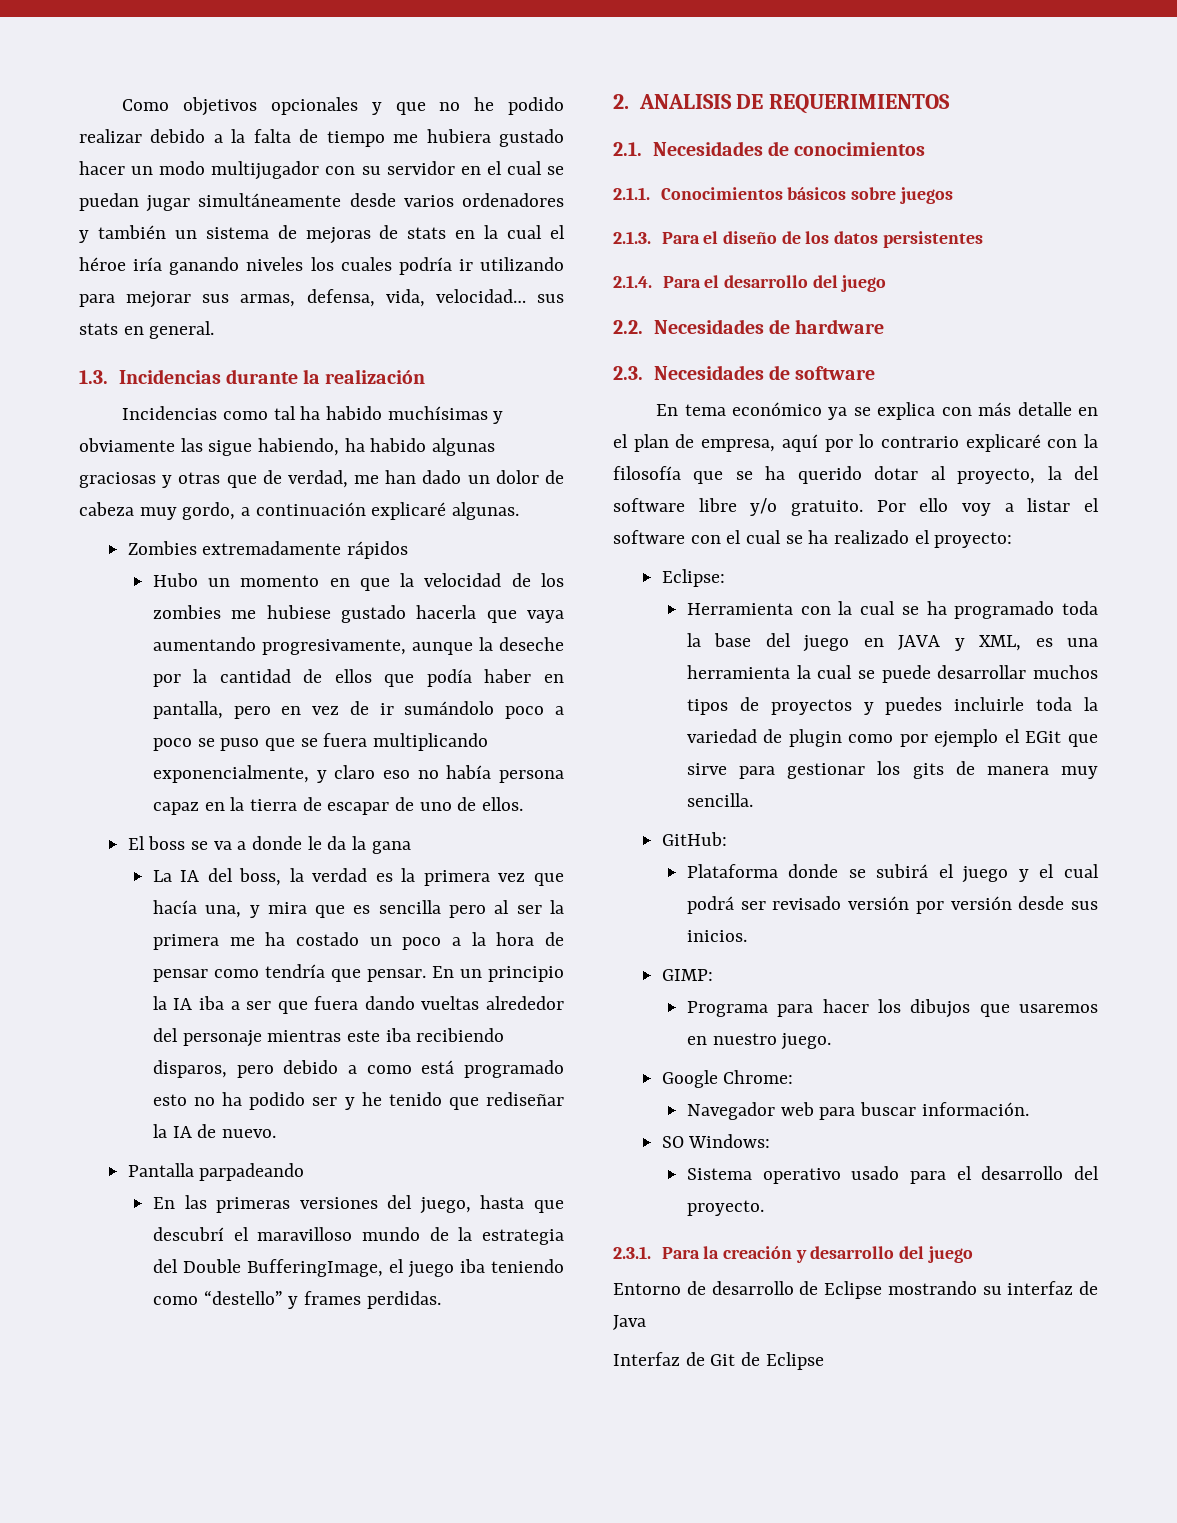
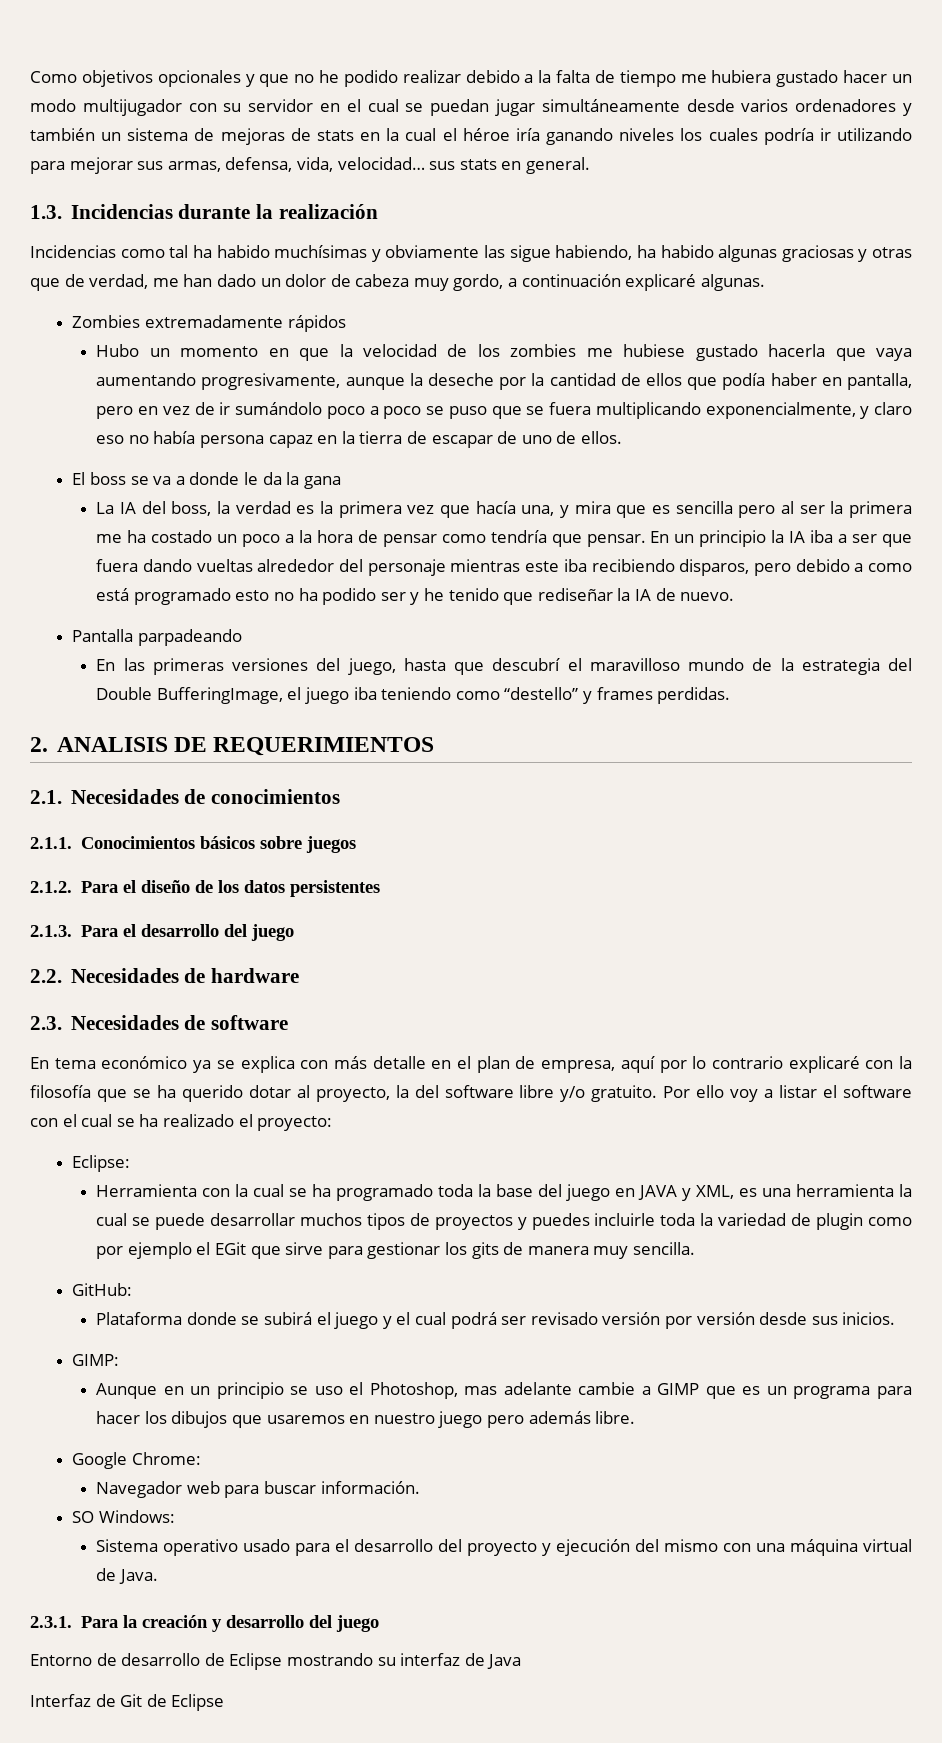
- 2.1.3. Para el diseño de los datos persistentes
+ 2.1.2. Para el diseño de los datos persistentes
- 2.1.4. Para el desarrollo del juego
+ 2.1.3. Para el desarrollo del juego
- Programa para hacer los dibujos que usaremos en nuestro juego.
+ Aunque en un principio se uso el Photoshop, mas adelante cambie a GIMP que es un programa para hacer los dibujos que usaremos en nuestro juego pero además libre.
- Sistema operativo usado para el desarrollo del proyecto.
+ Sistema operativo usado para el desarrollo del proyecto y ejecución del mismo con una máquina virtual de Java.

